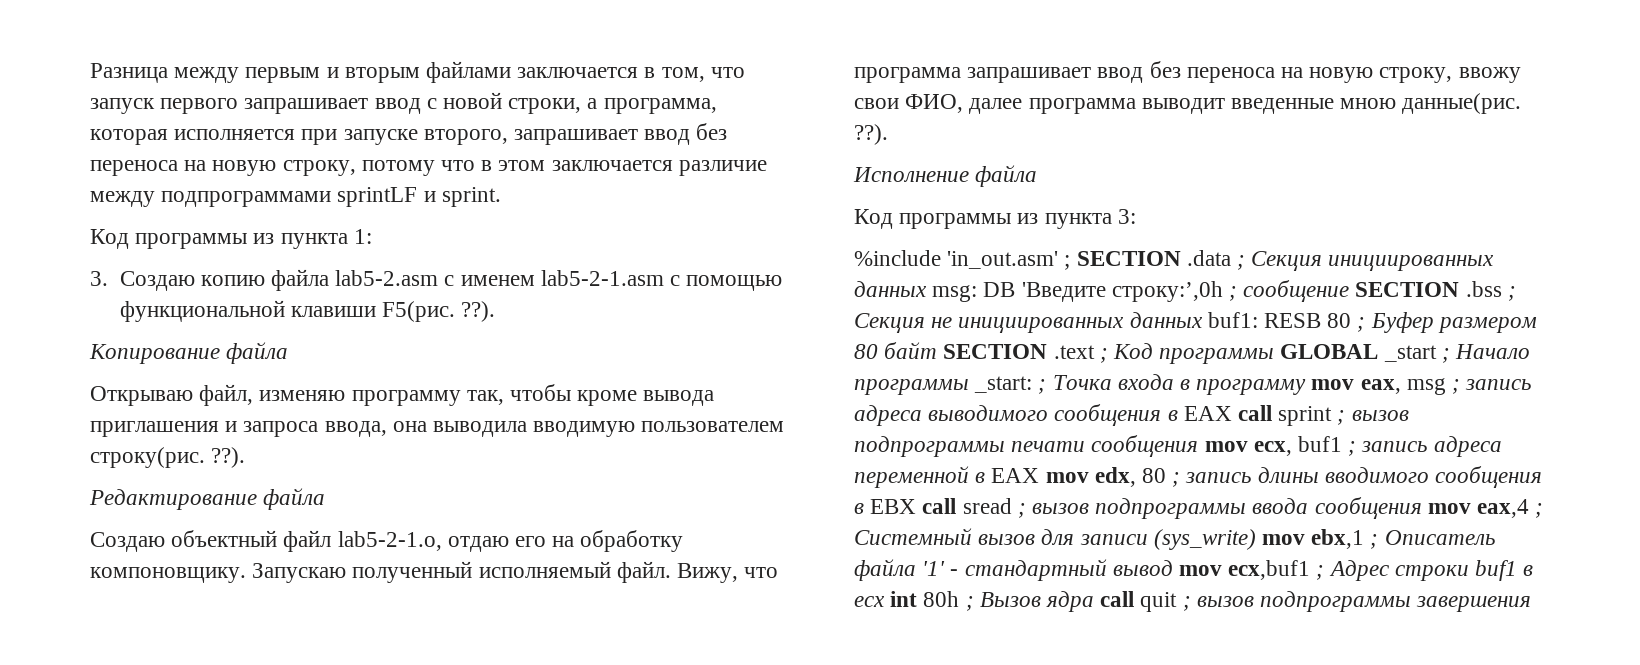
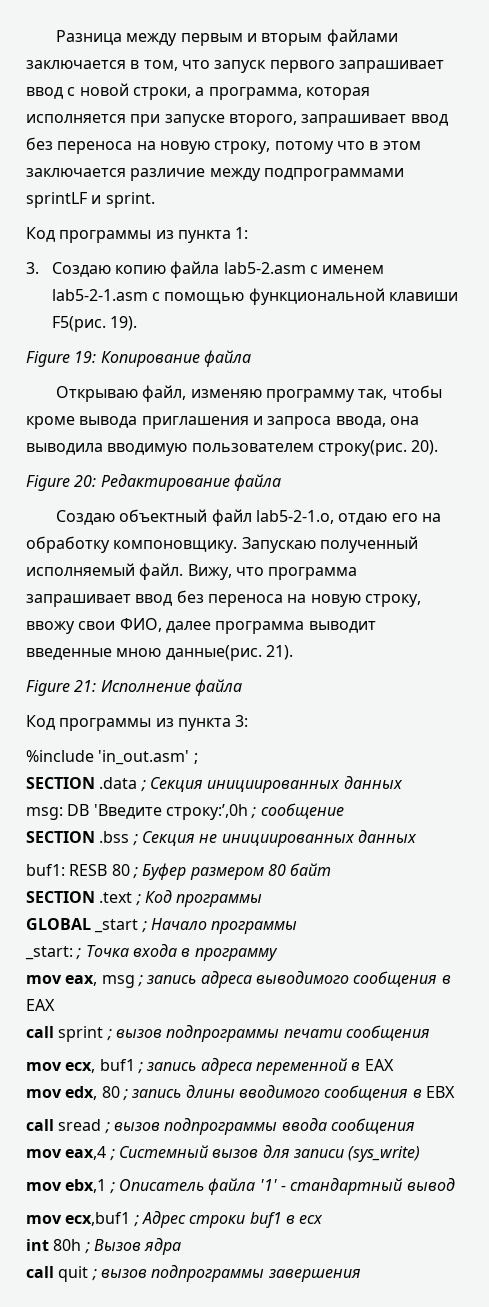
- 3. Создаю копию файла lab5-2.asm с именем lab5-2-1.asm с помощью функциональной клавиши F5(рис. ??).
- Копирование файла
+ 3. Создаю копию файла lab5-2.asm с именем lab5-2-1.asm с помощью функциональной клавиши F5(рис. 19).
+ Figure 19: Копирование файла
- Открываю файл, изменяю программу так, чтобы кроме вывода приглашения и запроса ввода, она выводила вводимую пользователем строку(рис. ??).
- Редактирование файла
+ Открываю файл, изменяю программу так, чтобы кроме вывода приглашения и запроса ввода, она выводила вводимую пользователем строку(рис. 20).
+ Figure 20: Редактирование файла
- Вижу, что программа запрашивает ввод без переноса на новую строку, ввожу свои ФИО, далее программа выводит введенные мною данные(рис. ??).
- Исполнение файла
+ Вижу, что программа запрашивает ввод без переноса на новую строку, ввожу свои ФИО, далее программа выводит введенные мною данные(рис. 21).
+ Figure 21: Исполнение файла
- %include 'in_out.asm' ; SECTION .data ;
+ %include 'in_out.asm' ;
+ SECTION .data ;
- Секция инициированных данных msg:
+ Секция инициированных данных
+ msg:
- сообщение SECTION .bss ;
+ сообщение
+ SECTION .bss ;
- Секция не инициированных данных buf1:
+ Секция не инициированных данных
+ buf1:
- Буфер размером 80 байт SECTION .text ; Код программы GLOBAL _start ;
+ Буфер размером 80 байт
+ SECTION .text ; Код программы
+ GLOBAL _start ;
- Начало программы _start:
+ Начало программы
+ _start:
- Точка входа в программу mov eax, msg ;
+ Точка входа в программу
+ mov eax, msg ;
- запись адреса выводимого сообщения в EAX call sprint ;
+ запись адреса выводимого сообщения в EAX
+ call sprint ;
- вызов подпрограммы печати сообщения mov ecx, buf1 ;
+ вызов подпрограммы печати сообщения
+ mov ecx, buf1 ;
- запись адреса переменной в EAX mov edx, 80 ;
+ запись адреса переменной в EAX
+ mov edx, 80 ;
- запись длины вводимого сообщения в EBX call sread ;
+ запись длины вводимого сообщения в EBX
+ call sread ;
- вызов подпрограммы ввода сообщения mov eax,4 ;
+ вызов подпрограммы ввода сообщения
+ mov eax,4 ;
- Системный вызов для записи (sys_write) mov ebx,1 ;
+ Системный вызов для записи (sys_write)
+ mov ebx,1 ;
- Описатель файла '1' - стандартный вывод mov ecx,buf1 ;
+ Описатель файла '1' - стандартный вывод
+ mov ecx,buf1 ;
- Адрес строки buf1 в ecx int 80h ;
+ Адрес строки buf1 в ecx
+ int 80h ;
- Вызов ядра call quit ;
+ Вызов ядра
+ call quit ;

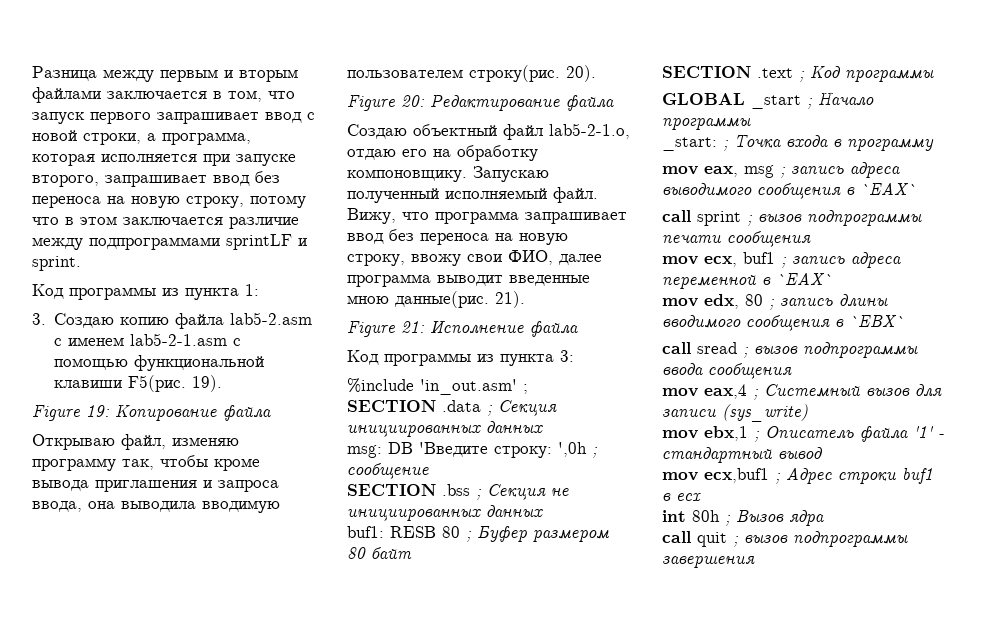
- msg: DB 'Введите строку:’,0h ; сообщение
+ msg: DB 'Введите строку: ',0h ; сообщение
- mov eax, msg ; запись адреса выводимого сообщения в EAX
+ mov eax, msg ; запись адреса выводимого сообщения в `EAX`
- mov ecx, buf1 ; запись адреса переменной в EAX
+ mov ecx, buf1 ; запись адреса переменной в `EAX`
- mov edx, 80 ; запись длины вводимого сообщения в EBX
+ mov edx, 80 ; запись длины вводимого сообщения в `EBX`

